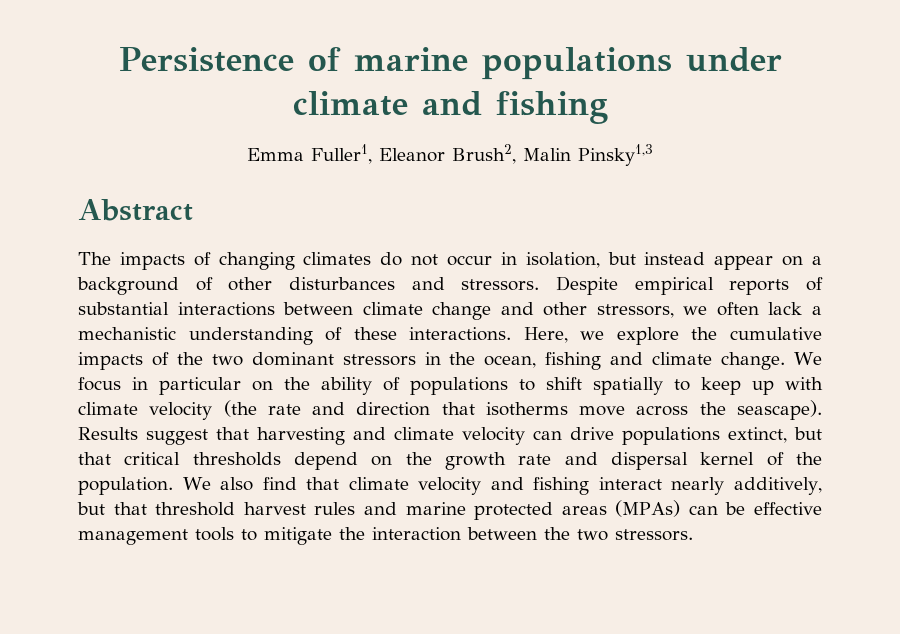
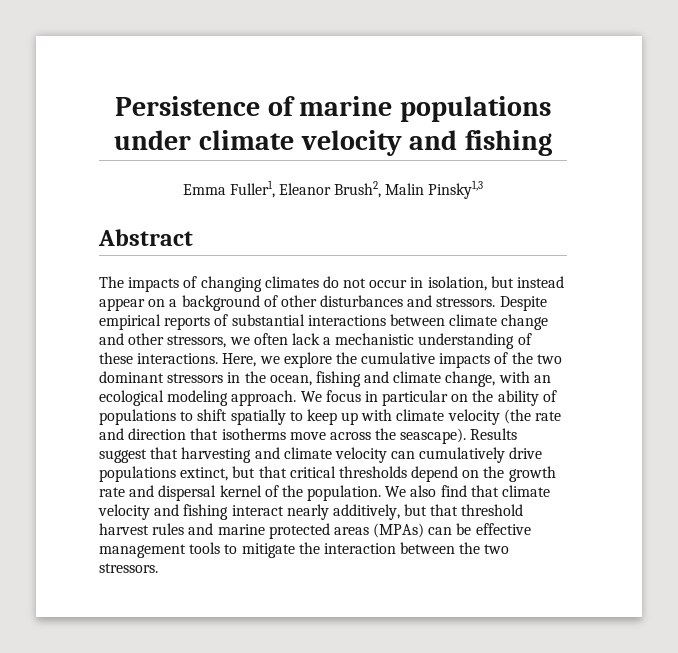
- Persistence of marine populations under climate and fishing
+ Persistence of marine populations under climate velocity and fishing
- Here, we explore the cumulative impacts of the two dominant stressors in the ocean, fishing and climate change.
+ Here, we explore the cumulative impacts of the two dominant stressors in the ocean, fishing and climate change, with an ecological modeling approach.
- Results suggest that harvesting and climate velocity can drive populations extinct, but that critical thresholds depend on the growth rate and dispersal kernel of the population.
+ Results suggest that harvesting and climate velocity can cumulatively drive populations extinct, but that critical thresholds depend on the growth rate and dispersal kernel of the population.

